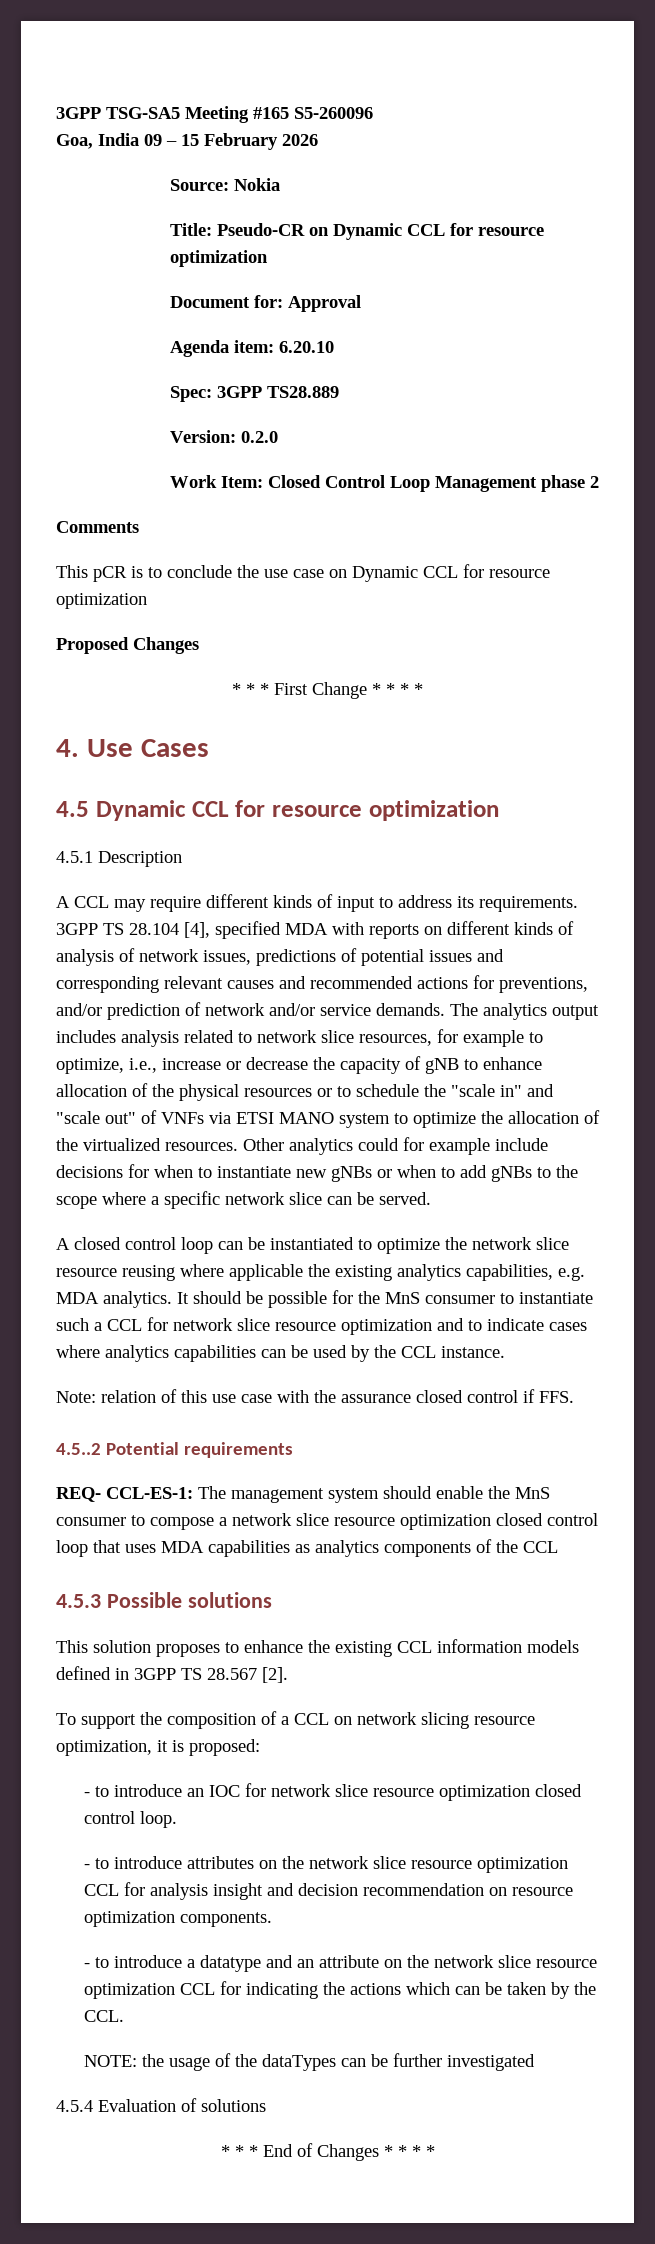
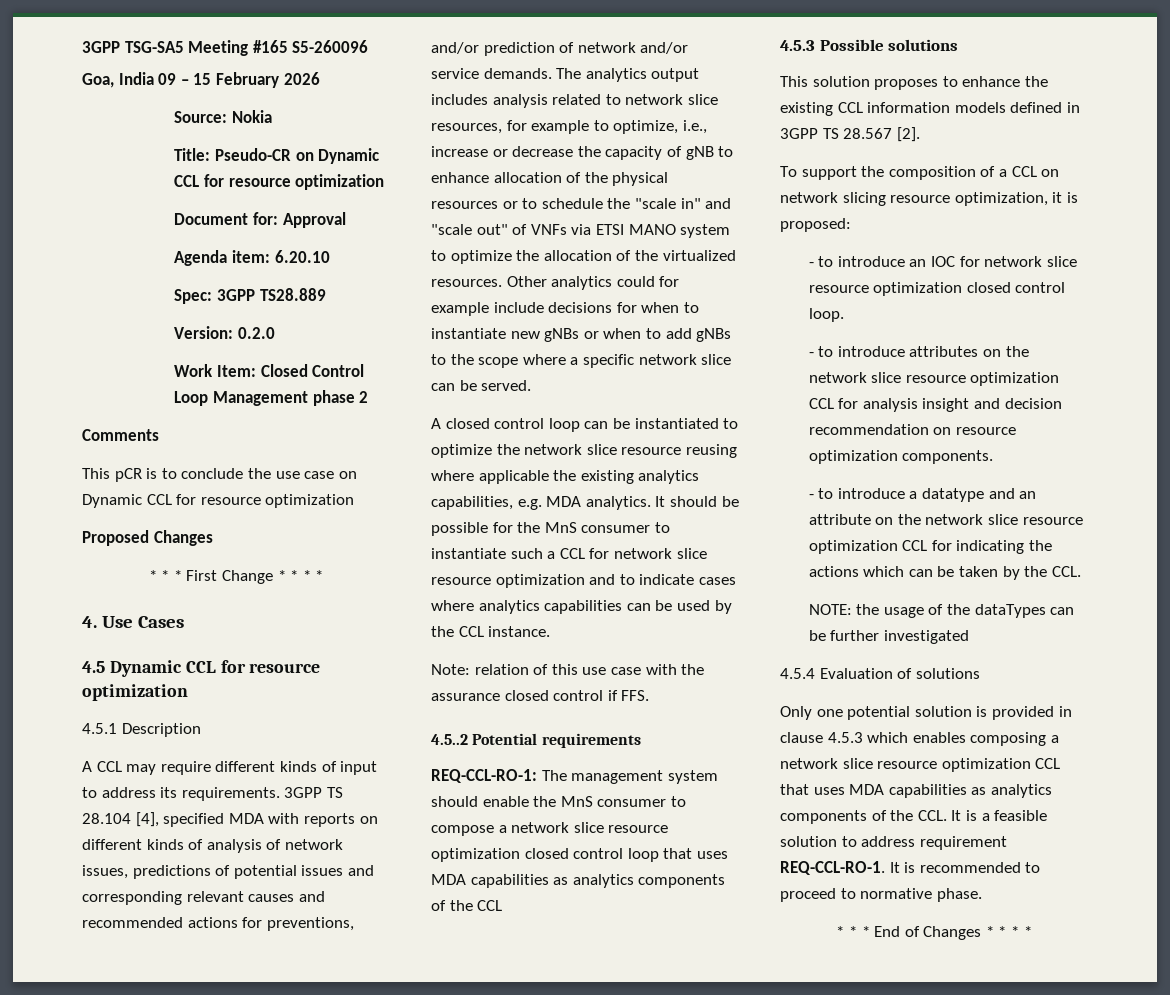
- REQ- CCL-ES-1: The management system should enable the MnS consumer to compose a network slice resource optimization closed control loop that uses MDA capabilities as analytics components of the CCL
+ REQ-CCL-RO-1: The management system should enable the MnS consumer to compose a network slice resource optimization closed control loop that uses MDA capabilities as analytics components of the CCL
+ Only one potential solution is provided in clause 4.5.3 which enables composing a network slice resource optimization CCL that uses MDA capabilities as analytics components of the CCL. It is a feasible solution to address requirement REQ-CCL-RO-1. It is recommended to proceed to normative phase.

